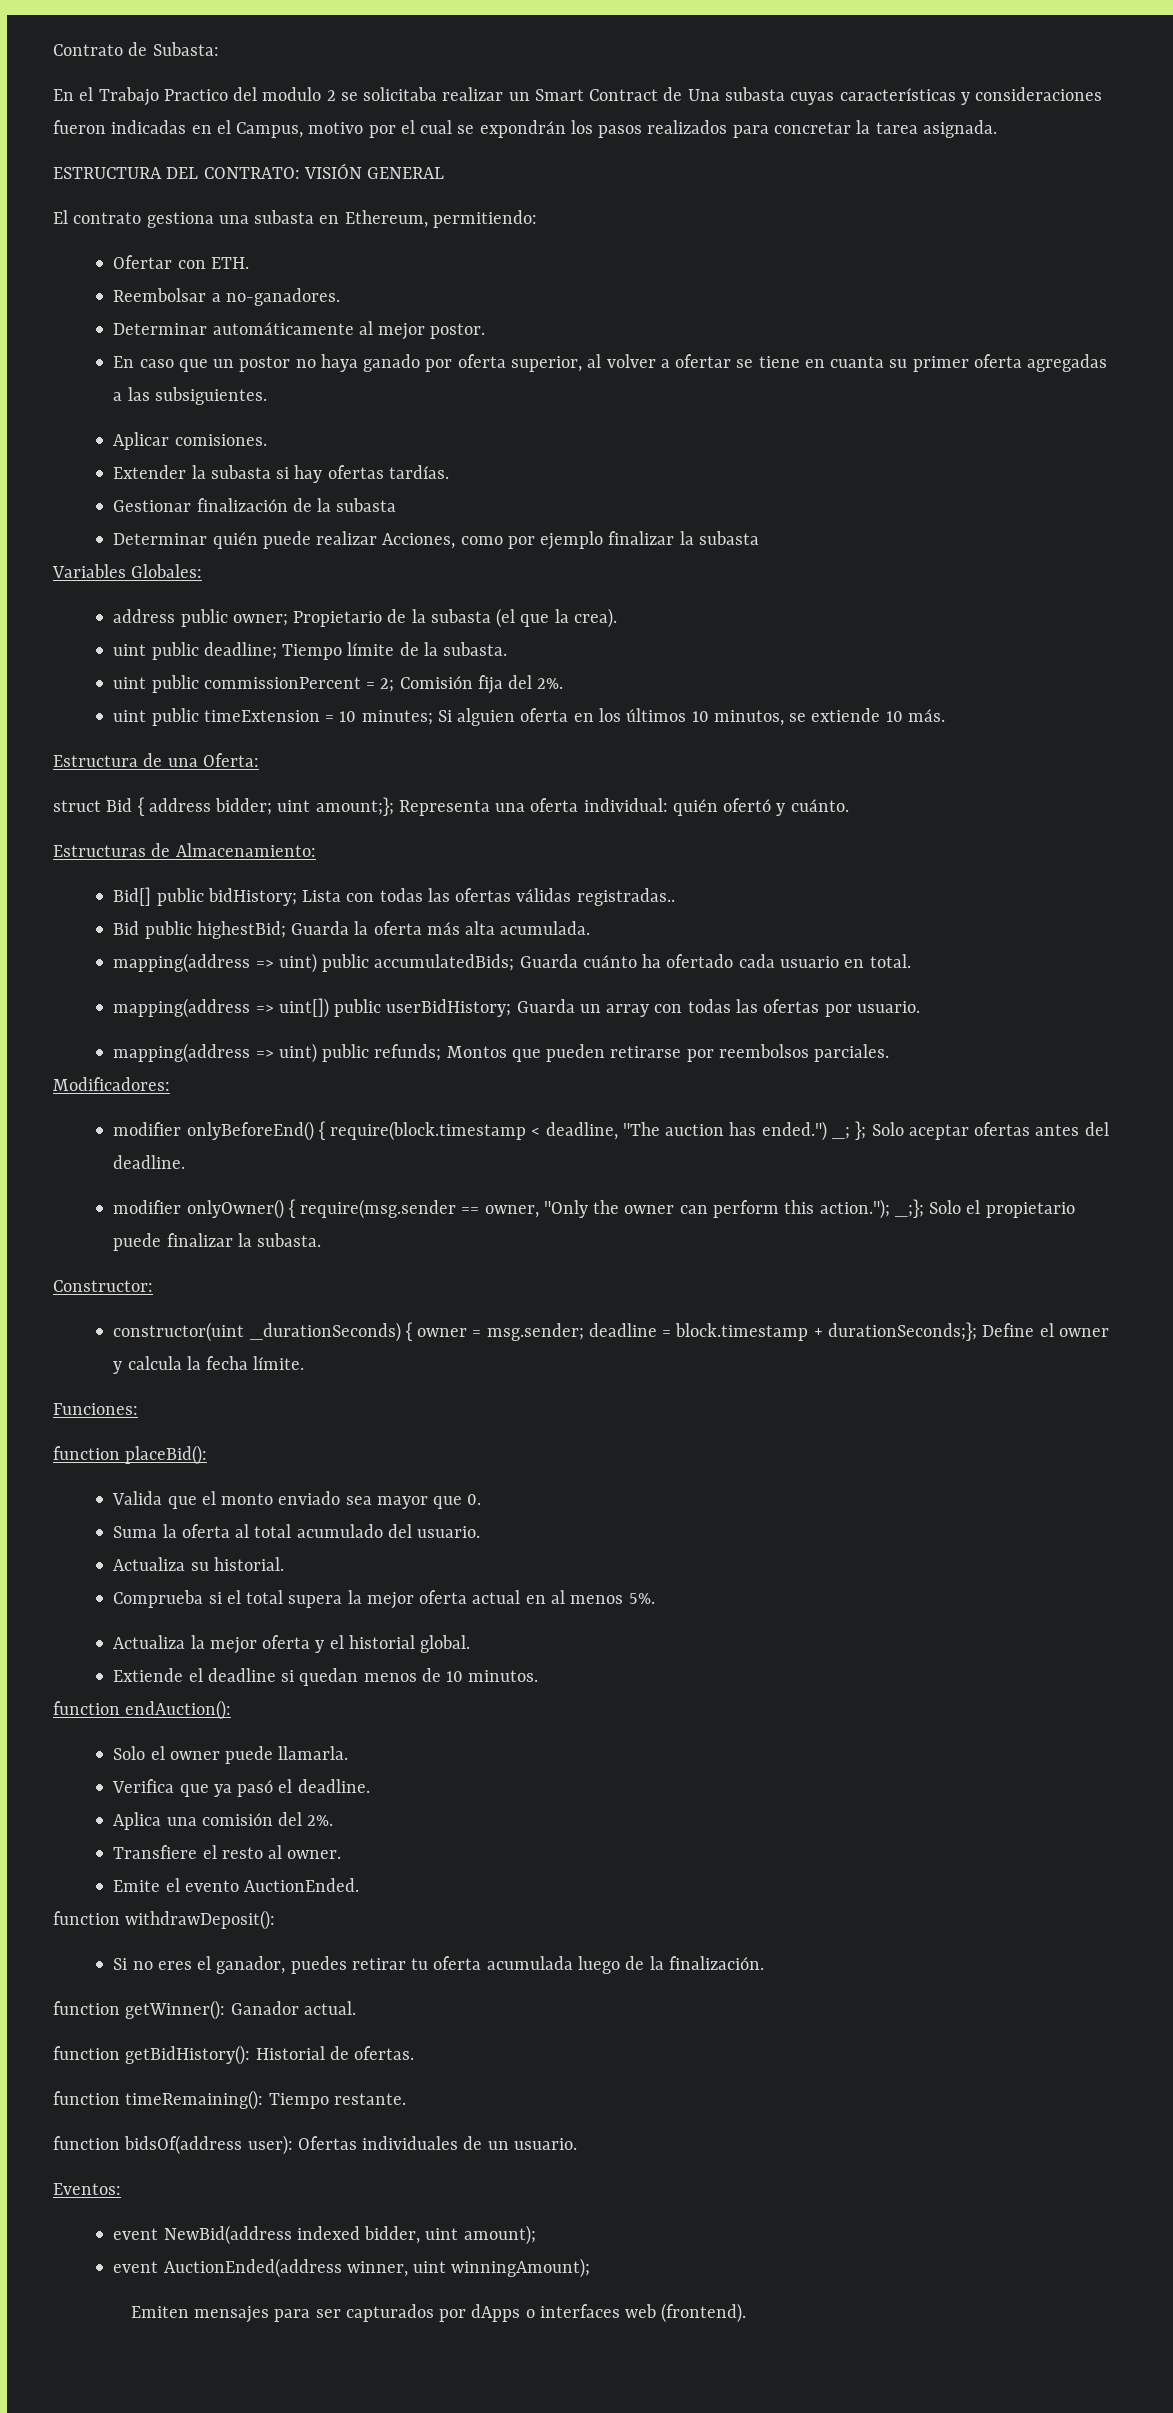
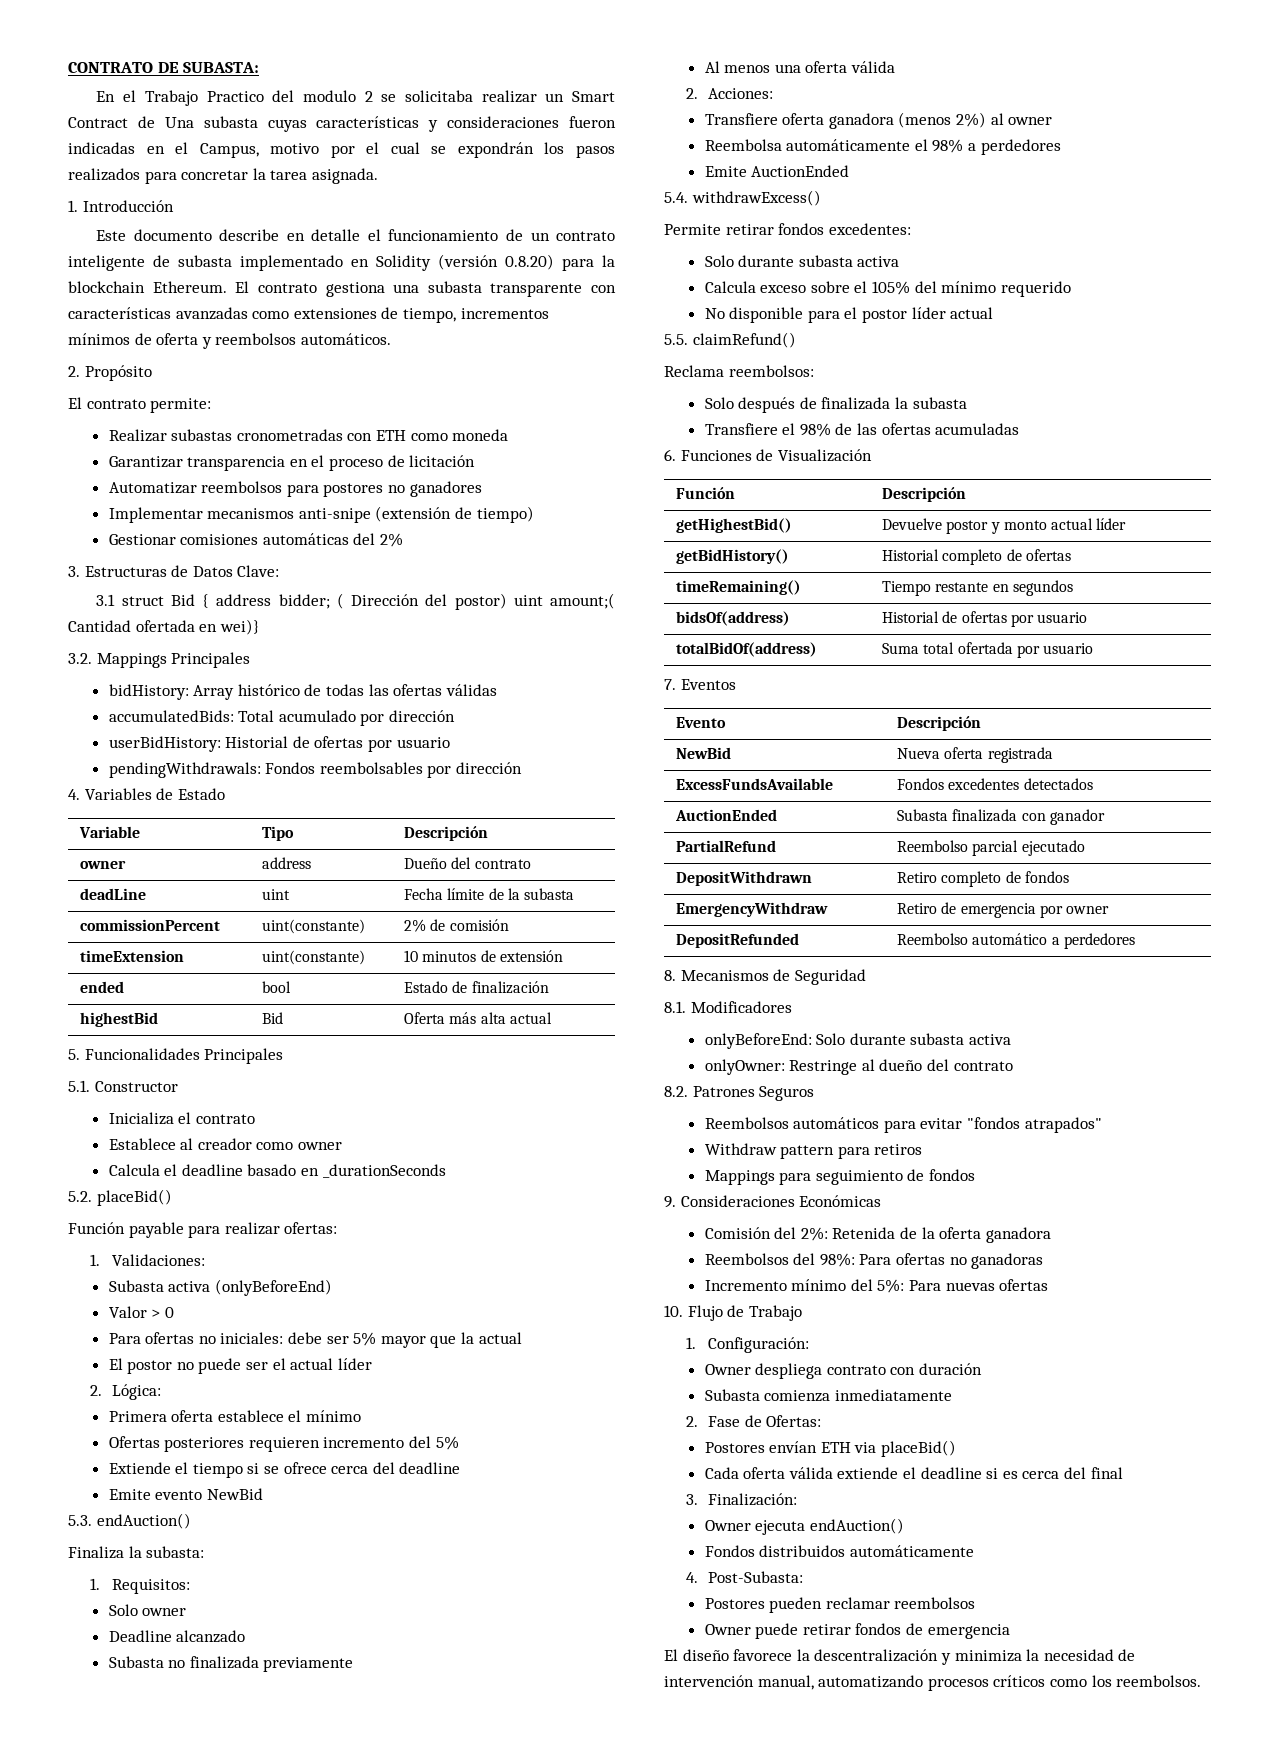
- Contrato de Subasta:
+ CONTRATO DE SUBASTA:
- ESTRUCTURA DEL CONTRATO: VISIÓN GENERAL
- El contrato gestiona una subasta en Ethereum, permitiendo:
- Ofertar con ETH.
- Reembolsar a no-ganadores.
- Determinar automáticamente al mejor postor.
- En caso que un postor no haya ganado por oferta superior, al volver a ofertar se tiene en cuanta su primer oferta agregadas a las subsiguientes.
- Aplicar comisiones.
- Extender la subasta si hay ofertas tardías.
- Gestionar finalización de la subasta
- Determinar quién puede realizar Acciones, como por ejemplo finalizar la subasta
- Variables Globales:
- address public owner; Propietario de la subasta (el que la crea).
- uint public deadline; Tiempo límite de la subasta.
- uint public commissionPercent = 2; Comisión fija del 2%.
- uint public timeExtension = 10 minutes; Si alguien oferta en los últimos 10 minutos, se extiende 10 más.
- Estructura de una Oferta:
- struct Bid { address bidder; uint amount;}; Representa una oferta individual: quién ofertó y cuánto.
- Estructuras de Almacenamiento:
- Bid[] public bidHistory; Lista con todas las ofertas válidas registradas..
- Bid public highestBid; Guarda la oferta más alta acumulada.
- mapping(address => uint) public accumulatedBids; Guarda cuánto ha ofertado cada usuario en total.
- mapping(address => uint[]) public userBidHistory; Guarda un array con todas las ofertas por usuario.
- mapping(address => uint) public refunds; Montos que pueden retirarse por reembolsos parciales.
- Modificadores:
- modifier onlyBeforeEnd() { require(block.timestamp < deadline, "The auction has ended.") _; }; Solo aceptar ofertas antes del deadline.
- modifier onlyOwner() { require(msg.sender == owner, "Only the owner can perform this action."); _;}; Solo el propietario puede finalizar la subasta.
- Constructor:
- constructor(uint _durationSeconds) { owner = msg.sender; deadline = block.timestamp + durationSeconds;}; Define el owner y calcula la fecha límite.
- Funciones:
- function placeBid():
- Valida que el monto enviado sea mayor que 0.
- Suma la oferta al total acumulado del usuario.
- Actualiza su historial.
- Comprueba si el total supera la mejor oferta actual en al menos 5%.
- Actualiza la mejor oferta y el historial global.
- Extiende el deadline si quedan menos de 10 minutos.
- function endAuction():
- Solo el owner puede llamarla.
- Verifica que ya pasó el deadline.
- Aplica una comisión del 2%.
- Transfiere el resto al owner.
- Emite el evento AuctionEnded.
- function withdrawDeposit():
- Si no eres el ganador, puedes retirar tu oferta acumulada luego de la finalización.
- function getWinner(): Ganador actual.
- function getBidHistory(): Historial de ofertas.
- function timeRemaining(): Tiempo restante.
- function bidsOf(address user): Ofertas individuales de un usuario.
- Eventos:
- event NewBid(address indexed bidder, uint amount);
- event AuctionEnded(address winner, uint winningAmount);
- Emiten mensajes para ser capturados por dApps o interfaces web (frontend).
+ 1. Introducción
+ Este documento describe en detalle el funcionamiento de un contrato inteligente de subasta implementado en Solidity (versión 0.8.20) para la blockchain Ethereum. El contrato gestiona una subasta transparente con características avanzadas como extensiones de tiempo, incrementos mínimos de oferta y reembolsos automáticos.
+ 2. Propósito
+ El contrato permite:
+ Realizar subastas cronometradas con ETH como moneda
+ Garantizar transparencia en el proceso de licitación
+ Automatizar reembolsos para postores no ganadores
+ Implementar mecanismos anti-snipe (extensión de tiempo)
+ Gestionar comisiones automáticas del 2%
+ 3. Estructuras de Datos Clave:
+ 3.1 struct Bid { address bidder; ( Dirección del postor) uint amount;( Cantidad ofertada en wei)}
+ 3.2. Mappings Principales
+ bidHistory: Array histórico de todas las ofertas válidas
+ accumulatedBids: Total acumulado por dirección
+ userBidHistory: Historial de ofertas por usuario
+ pendingWithdrawals: Fondos reembolsables por dirección
+ 4. Variables de Estado
+ Variable | Tipo | Descripción
+ owner | address | Dueño del contrato
+ deadLine | uint | Fecha límite de la subasta
+ commissionPercent | uint(constante) | 2% de comisión
+ timeExtension | uint(constante) | 10 minutos de extensión
+ ended | bool | Estado de finalización
+ highestBid | Bid | Oferta más alta actual
+ 5. Funcionalidades Principales
+ 5.1. Constructor
+ Inicializa el contrato
+ Establece al creador como owner
+ Calcula el deadline basado en _durationSeconds
+ 5.2. placeBid()
+ Función payable para realizar ofertas:
+ 1. Validaciones:
+ Subasta activa (onlyBeforeEnd)
+ Valor > 0
+ Para ofertas no iniciales: debe ser 5% mayor que la actual
+ El postor no puede ser el actual líder
+ 2. Lógica:
+ Primera oferta establece el mínimo
+ Ofertas posteriores requieren incremento del 5%
+ Extiende el tiempo si se ofrece cerca del deadline
+ Emite evento NewBid
+ 5.3. endAuction()
+ Finaliza la subasta:
+ 1. Requisitos:
+ Solo owner
+ Deadline alcanzado
+ Subasta no finalizada previamente
+ Al menos una oferta válida
+ 2. Acciones:
+ Transfiere oferta ganadora (menos 2%) al owner
+ Reembolsa automáticamente el 98% a perdedores
+ Emite AuctionEnded
+ 5.4. withdrawExcess()
+ Permite retirar fondos excedentes:
+ Solo durante subasta activa
+ Calcula exceso sobre el 105% del mínimo requerido
+ No disponible para el postor líder actual
+ 5.5. claimRefund()
+ Reclama reembolsos:
+ Solo después de finalizada la subasta
+ Transfiere el 98% de las ofertas acumuladas
+ 6. Funciones de Visualización
+ Función | Descripción
+ getHighestBid() | Devuelve postor y monto actual líder
+ getBidHistory() | Historial completo de ofertas
+ timeRemaining() | Tiempo restante en segundos
+ bidsOf(address) | Historial de ofertas por usuario
+ totalBidOf(address) | Suma total ofertada por usuario
+ 7. Eventos
+ Evento | Descripción
+ NewBid | Nueva oferta registrada
+ ExcessFundsAvailable | Fondos excedentes detectados
+ AuctionEnded | Subasta finalizada con ganador
+ PartialRefund | Reembolso parcial ejecutado
+ DepositWithdrawn | Retiro completo de fondos
+ EmergencyWithdraw | Retiro de emergencia por owner
+ DepositRefunded | Reembolso automático a perdedores
+ 8. Mecanismos de Seguridad
+ 8.1. Modificadores
+ onlyBeforeEnd: Solo durante subasta activa
+ onlyOwner: Restringe al dueño del contrato
+ 8.2. Patrones Seguros
+ Reembolsos automáticos para evitar "fondos atrapados"
+ Withdraw pattern para retiros
+ Mappings para seguimiento de fondos
+ 9. Consideraciones Económicas
+ Comisión del 2%: Retenida de la oferta ganadora
+ Reembolsos del 98%: Para ofertas no ganadoras
+ Incremento mínimo del 5%: Para nuevas ofertas
+ 10. Flujo de Trabajo
+ 1. Configuración:
+ Owner despliega contrato con duración
+ Subasta comienza inmediatamente
+ 2. Fase de Ofertas:
+ Postores envían ETH via placeBid()
+ Cada oferta válida extiende el deadline si es cerca del final
+ 3. Finalización:
+ Owner ejecuta endAuction()
+ Fondos distribuidos automáticamente
+ 4. Post-Subasta:
+ Postores pueden reclamar reembolsos
+ Owner puede retirar fondos de emergencia
+ El diseño favorece la descentralización y minimiza la necesidad de intervención manual, automatizando procesos críticos como los reembolsos.

